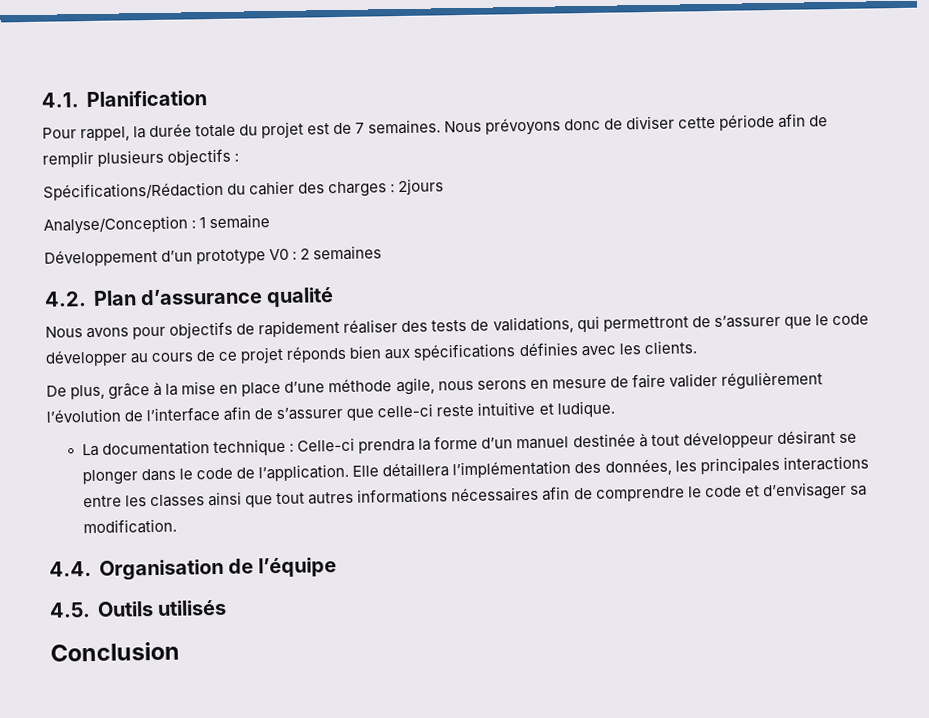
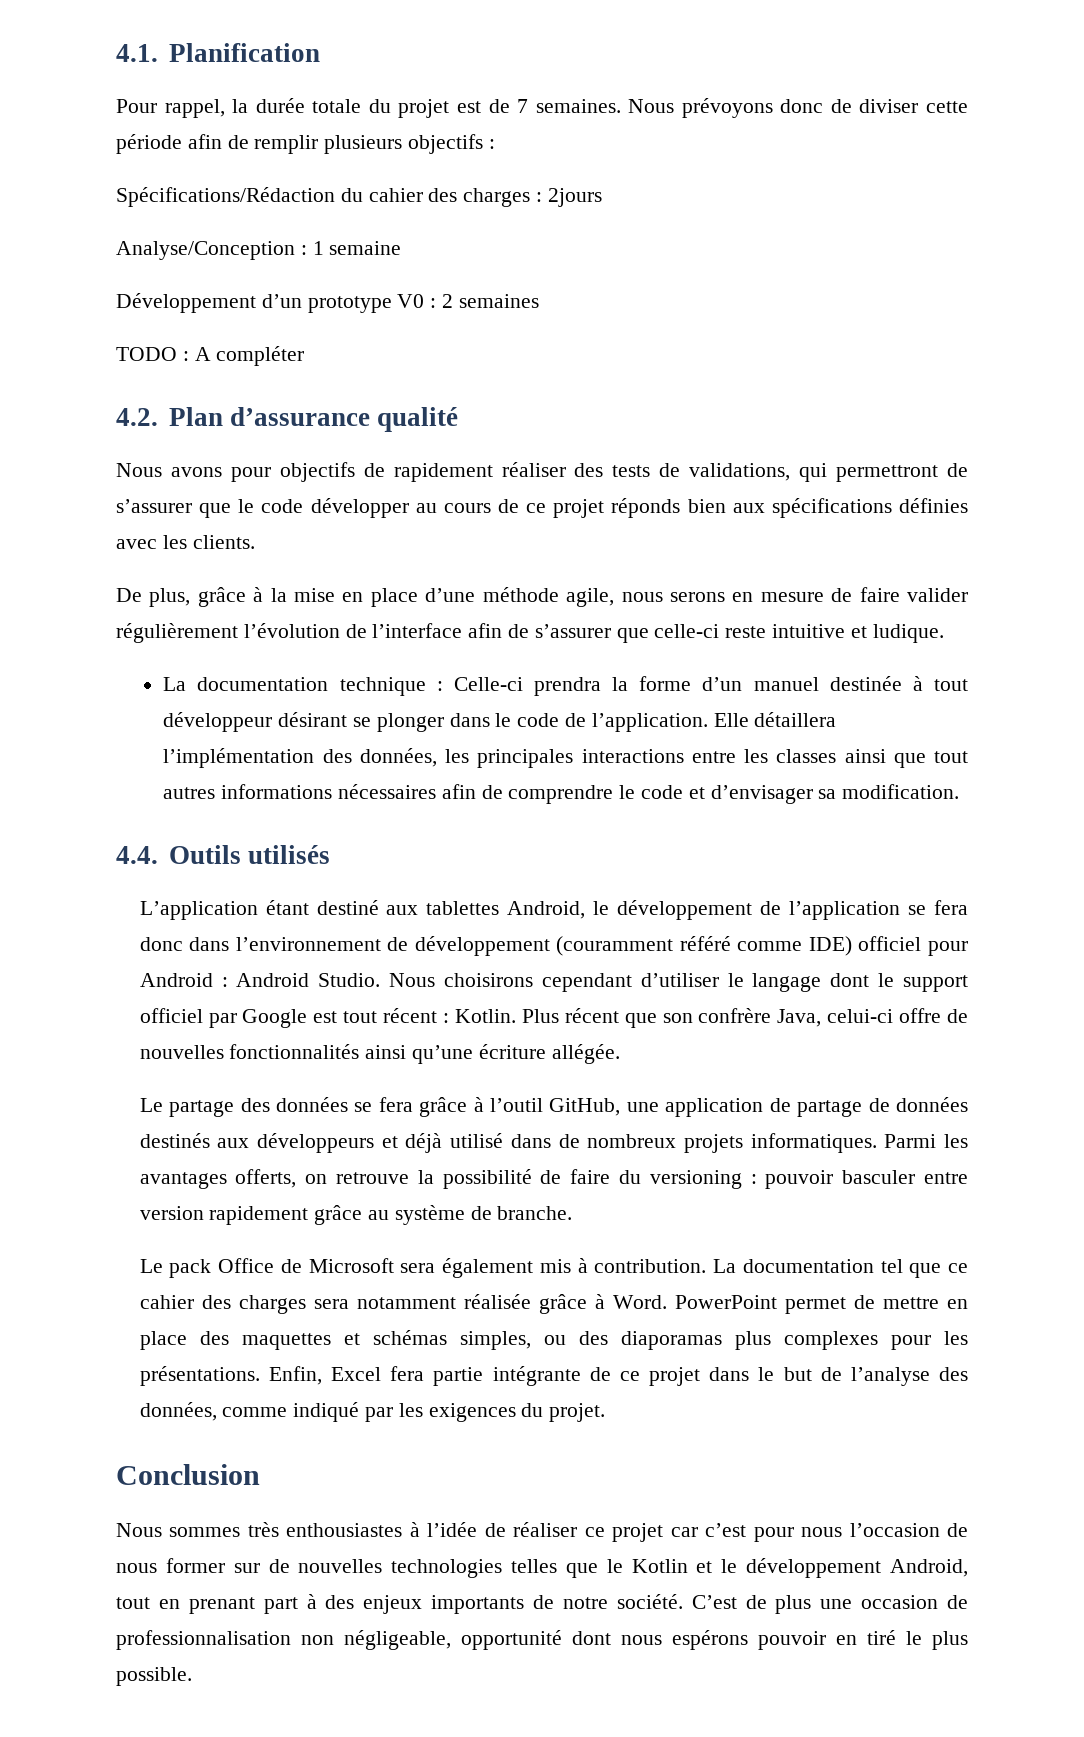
+ TODO : A compléter
- 4.4. Organisation de l’équipe
- 4.5. Outils utilisés
+ 4.4. Outils utilisés
+ L’application étant destiné aux tablettes Android, le développement de l’application se fera donc dans l’environnement de développement (couramment référé comme IDE) officiel pour Android : Android Studio. Nous choisirons cependant d’utiliser le langage dont le support officiel par Google est tout récent : Kotlin. Plus récent que son confrère Java, celui-ci offre de nouvelles fonctionnalités ainsi qu’une écriture allégée.
+ Le partage des données se fera grâce à l’outil GitHub, une application de partage de données destinés aux développeurs et déjà utilisé dans de nombreux projets informatiques. Parmi les avantages offerts, on retrouve la possibilité de faire du versioning : pouvoir basculer entre version rapidement grâce au système de branche.
+ Le pack Office de Microsoft sera également mis à contribution. La documentation tel que ce cahier des charges sera notamment réalisée grâce à Word. PowerPoint permet de mettre en place des maquettes et schémas simples, ou des diaporamas plus complexes pour les présentations. Enfin, Excel fera partie intégrante de ce projet dans le but de l’analyse des données, comme indiqué par les exigences du projet.
  Conclusion
+ Nous sommes très enthousiastes à l’idée de réaliser ce projet car c’est pour nous l’occasion de nous former sur de nouvelles technologies telles que le Kotlin et le développement Android, tout en prenant part à des enjeux importants de notre société. C’est de plus une occasion de professionnalisation non négligeable, opportunité dont nous espérons pouvoir en tiré le plus possible.

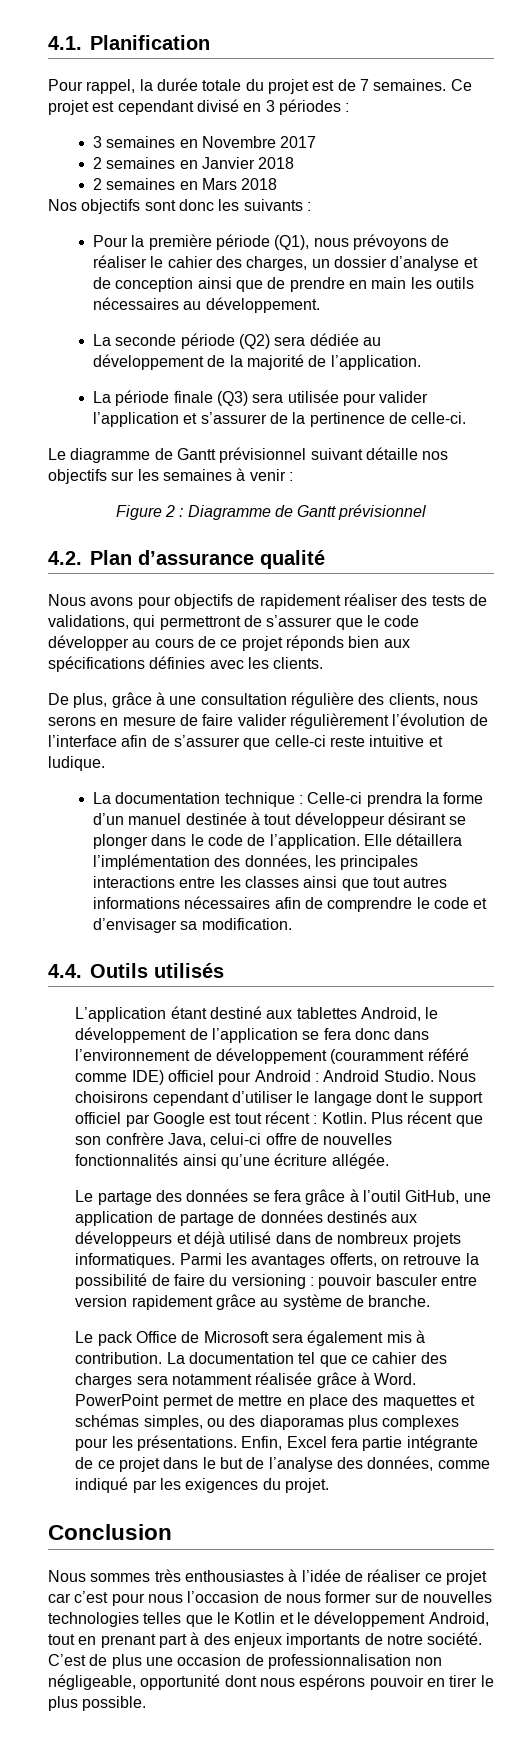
- Nous prévoyons donc de diviser cette période afin de remplir plusieurs objectifs :
- Spécifications/Rédaction du cahier des charges : 2jours
- Analyse/Conception : 1 semaine
- Développement d’un prototype V0 : 2 semaines
- TODO : A compléter
+ Ce projet est cependant divisé en 3 périodes :
+ 3 semaines en Novembre 2017
+ 2 semaines en Janvier 2018
+ 2 semaines en Mars 2018
+ Nos objectifs sont donc les suivants :
+ Pour la première période (Q1), nous prévoyons de réaliser le cahier des charges, un dossier d’analyse et de conception ainsi que de prendre en main les outils nécessaires au développement.
+ La seconde période (Q2) sera dédiée au développement de la majorité de l’application.
+ La période finale (Q3) sera utilisée pour valider l’application et s’assurer de la pertinence de celle-ci.
+ Le diagramme de Gantt prévisionnel suivant détaille nos objectifs sur les semaines à venir :
+ Figure 2 : Diagramme de Gantt prévisionnel
- De plus, grâce à la mise en place d’une méthode agile, nous serons en mesure de faire valider régulièrement l’évolution de l’interface afin de s’assurer que celle-ci reste intuitive et ludique.
+ De plus, grâce à une consultation régulière des clients, nous serons en mesure de faire valider régulièrement l’évolution de l’interface afin de s’assurer que celle-ci reste intuitive et ludique.
- C’est de plus une occasion de professionnalisation non négligeable, opportunité dont nous espérons pouvoir en tiré le plus possible.
+ C’est de plus une occasion de professionnalisation non négligeable, opportunité dont nous espérons pouvoir en tirer le plus possible.

